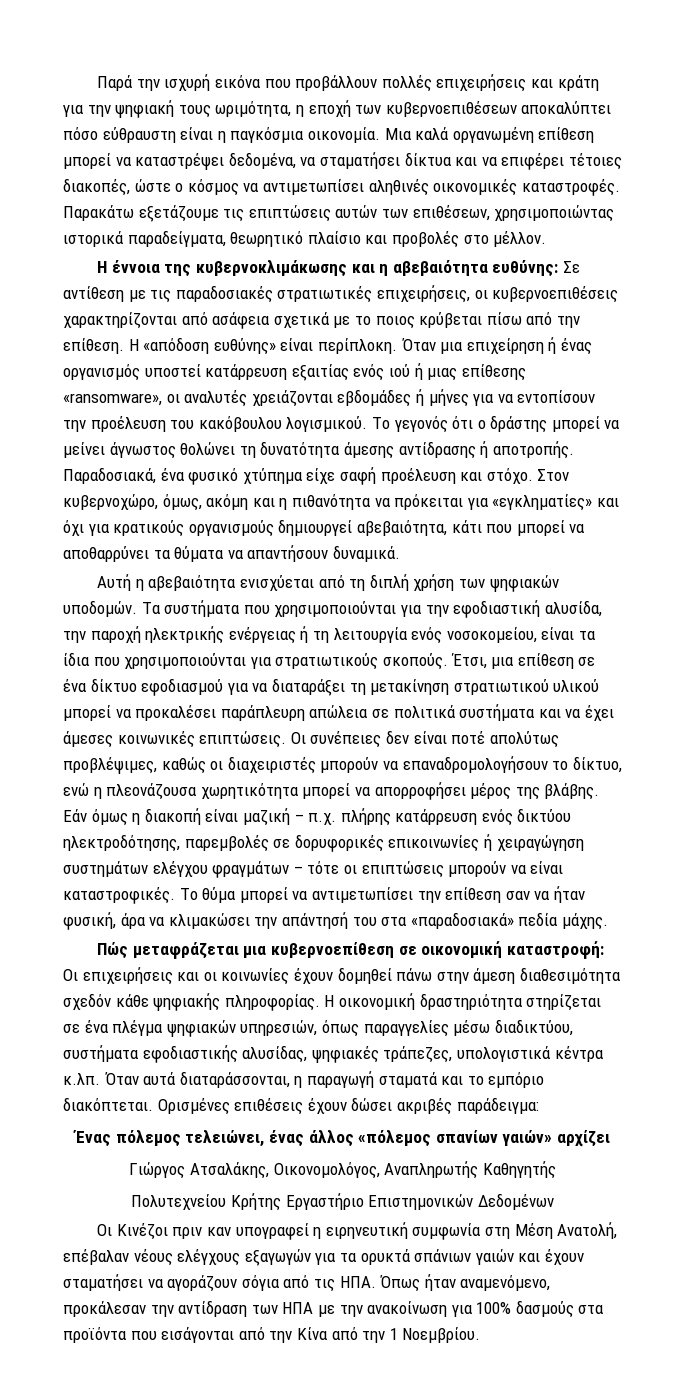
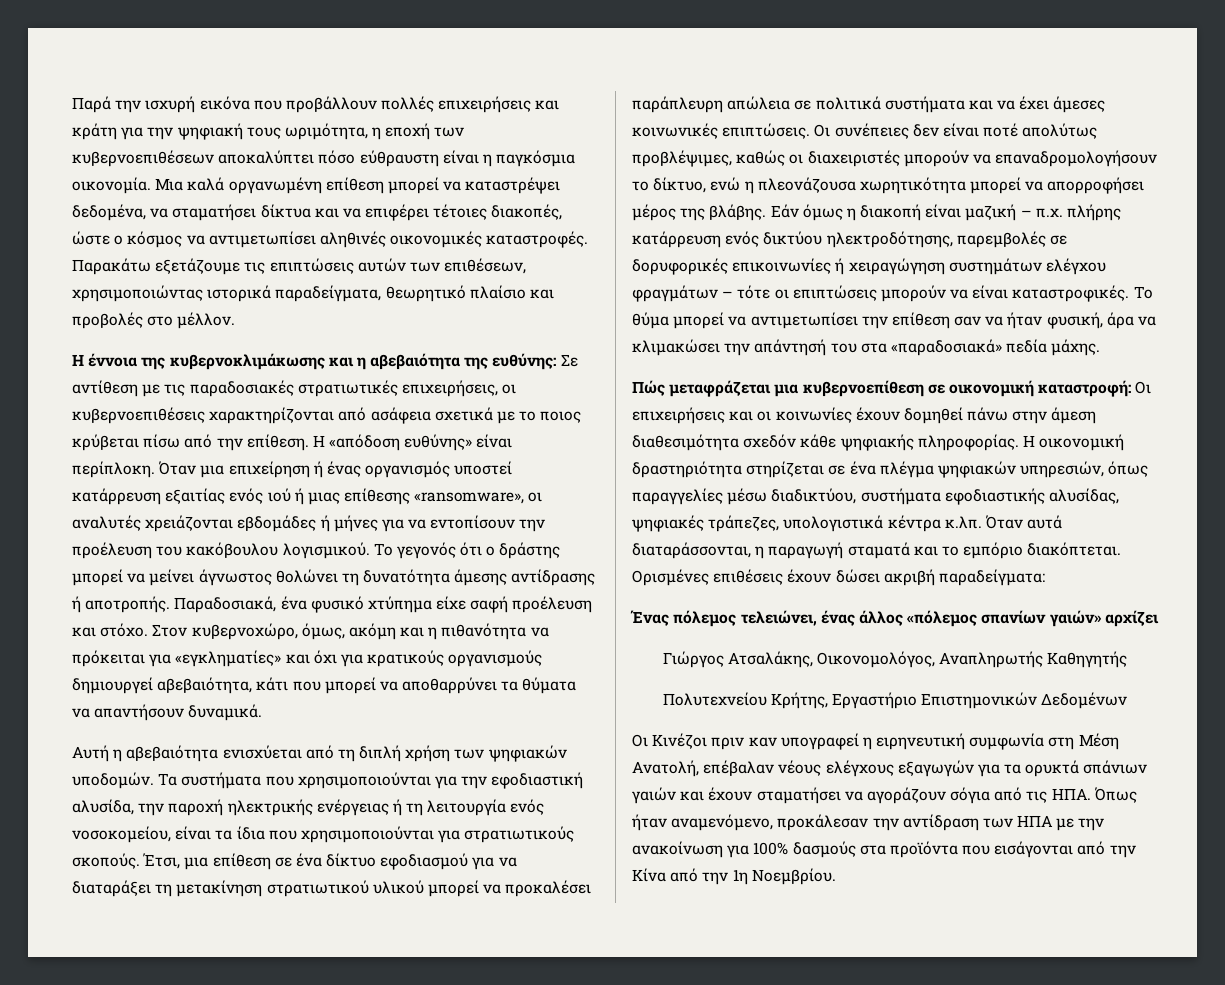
- Η έννοια της κυβερνοκλιμάκωσης και η αβεβαιότητα ευθύνης: Σε αντίθεση με τις παραδοσιακές στρατιωτικές επιχειρήσεις, οι κυβερνοεπιθέσεις χαρακτηρίζονται από ασάφεια σχετικά με το ποιος κρύβεται πίσω από την επίθεση.
+ Η έννοια της κυβερνοκλιμάκωσης και η αβεβαιότητα της ευθύνης: Σε αντίθεση με τις παραδοσιακές στρατιωτικές επιχειρήσεις, οι κυβερνοεπιθέσεις χαρακτηρίζονται από ασάφεια σχετικά με το ποιος κρύβεται πίσω από την επίθεση.
- Ορισμένες επιθέσεις έχουν δώσει ακριβές παράδειγμα:
+ Ορισμένες επιθέσεις έχουν δώσει ακριβή παραδείγματα:
- Πολυτεχνείου Κρήτης Εργαστήριο Επιστημονικών Δεδομένων
+ Πολυτεχνείου Κρήτης, Εργαστήριο Επιστημονικών Δεδομένων
- Οι Κινέζοι πριν καν υπογραφεί η ειρηνευτική συμφωνία στη Μέση Ανατολή, επέβαλαν νέους ελέγχους εξαγωγών για τα ορυκτά σπάνιων γαιών και έχουν σταματήσει να αγοράζουν σόγια από τις ΗΠΑ. Όπως ήταν αναμενόμενο, προκάλεσαν την αντίδραση των ΗΠΑ με την ανακοίνωση για 100% δασμούς στα προϊόντα που εισάγονται από την Κίνα από την 1 Νοεμβρίου.
+ Οι Κινέζοι πριν καν υπογραφεί η ειρηνευτική συμφωνία στη Μέση Ανατολή, επέβαλαν νέους ελέγχους εξαγωγών για τα ορυκτά σπάνιων γαιών και έχουν σταματήσει να αγοράζουν σόγια από τις ΗΠΑ. Όπως ήταν αναμενόμενο, προκάλεσαν την αντίδραση των ΗΠΑ με την ανακοίνωση για 100% δασμούς στα προϊόντα που εισάγονται από την Κίνα από την 1η Νοεμβρίου.

